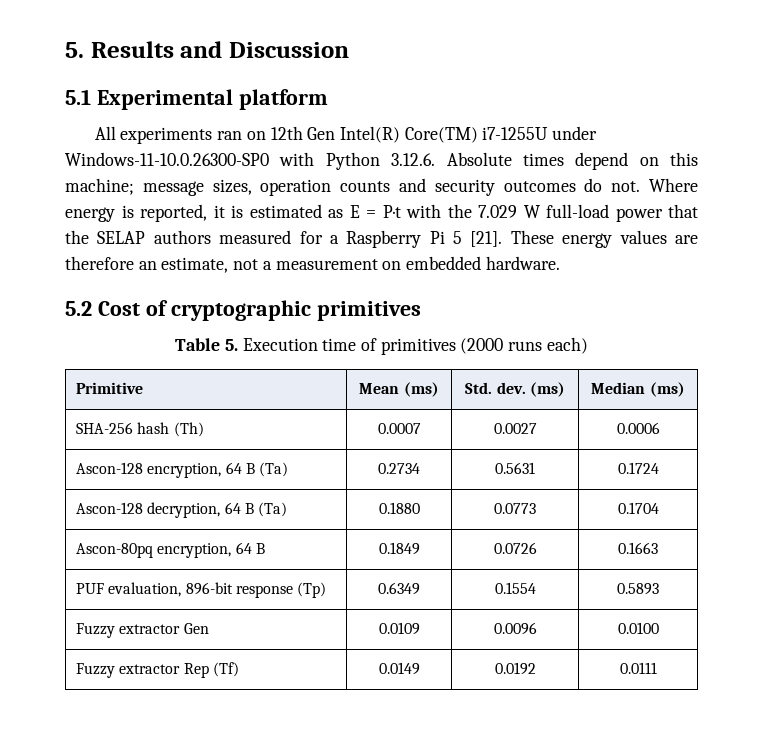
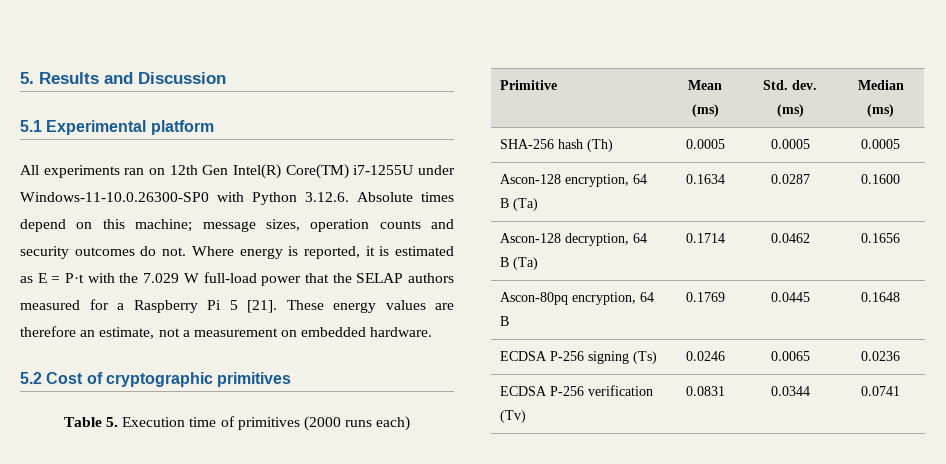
- SHA-256 hash (Th) | 0.0007 | 0.0027 | 0.0006
+ SHA-256 hash (Th) | 0.0005 | 0.0005 | 0.0005
- Ascon-128 encryption, 64 B (Ta) | 0.2734 | 0.5631 | 0.1724
+ Ascon-128 encryption, 64 B (Ta) | 0.1634 | 0.0287 | 0.1600
- Ascon-128 decryption, 64 B (Ta) | 0.1880 | 0.0773 | 0.1704
+ Ascon-128 decryption, 64 B (Ta) | 0.1714 | 0.0462 | 0.1656
- Ascon-80pq encryption, 64 B | 0.1849 | 0.0726 | 0.1663
- PUF evaluation, 896-bit response (Tp) | 0.6349 | 0.1554 | 0.5893
- Fuzzy extractor Gen | 0.0109 | 0.0096 | 0.0100
- Fuzzy extractor Rep (Tf) | 0.0149 | 0.0192 | 0.0111
+ Ascon-80pq encryption, 64 B | 0.1769 | 0.0445 | 0.1648
+ ECDSA P-256 signing (Ts) | 0.0246 | 0.0065 | 0.0236
+ ECDSA P-256 verification (Tv) | 0.0831 | 0.0344 | 0.0741

